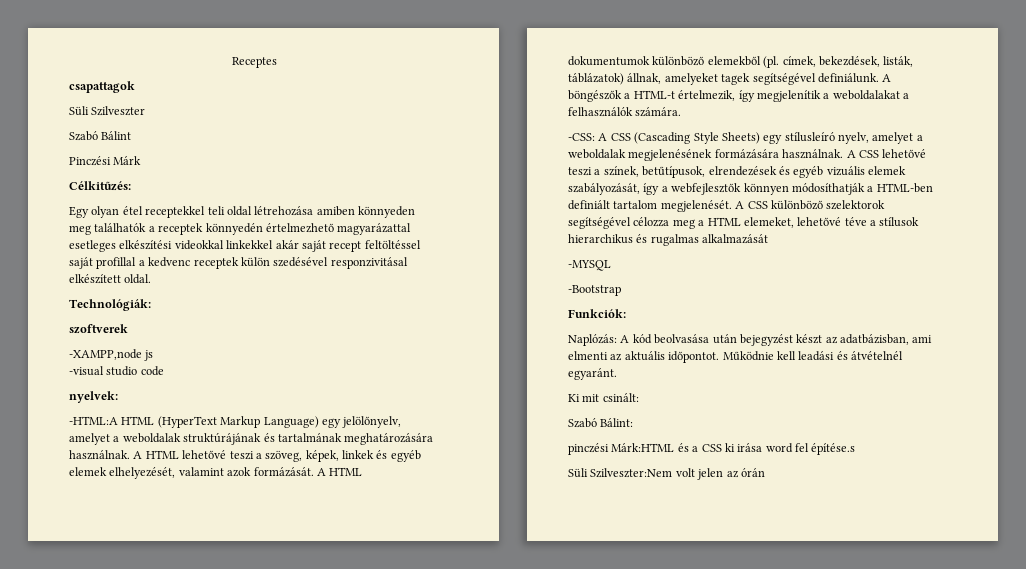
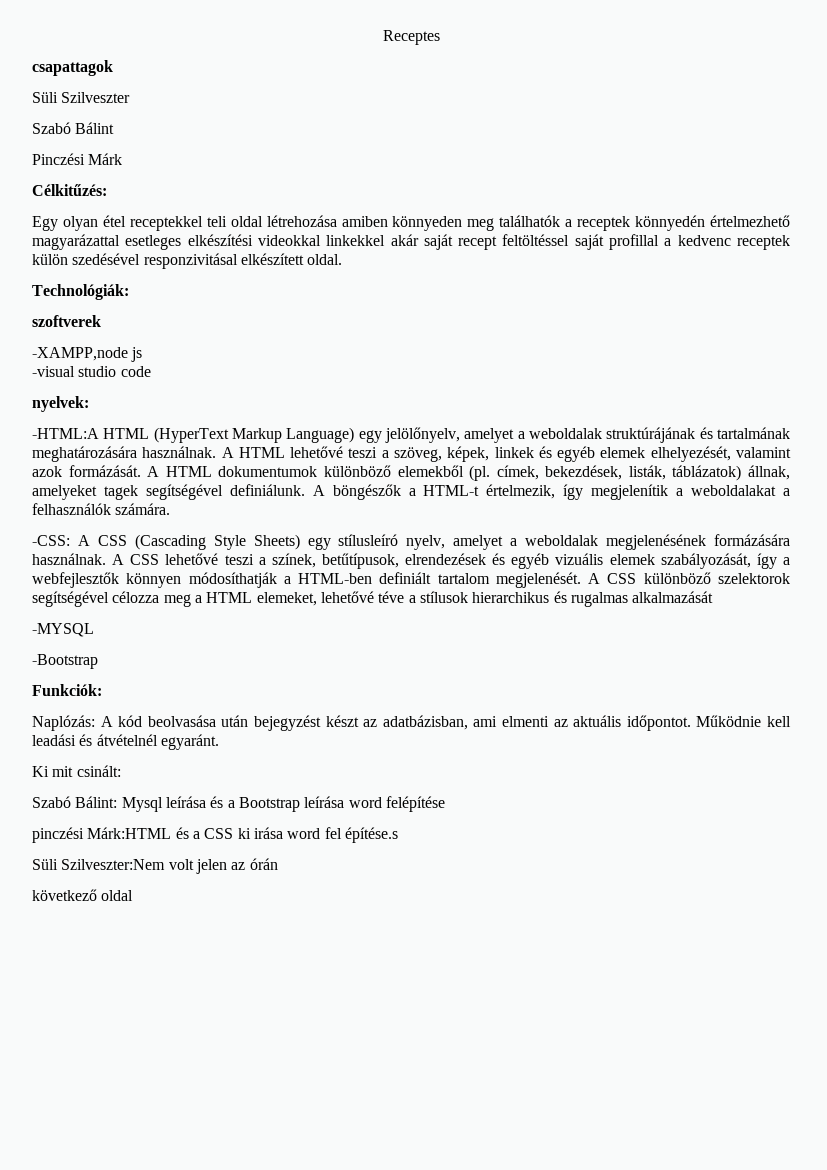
- Szabó Bálint:
+ Szabó Bálint: Mysql leírása és a Bootstrap leírása word felépítése
+ következő oldal

